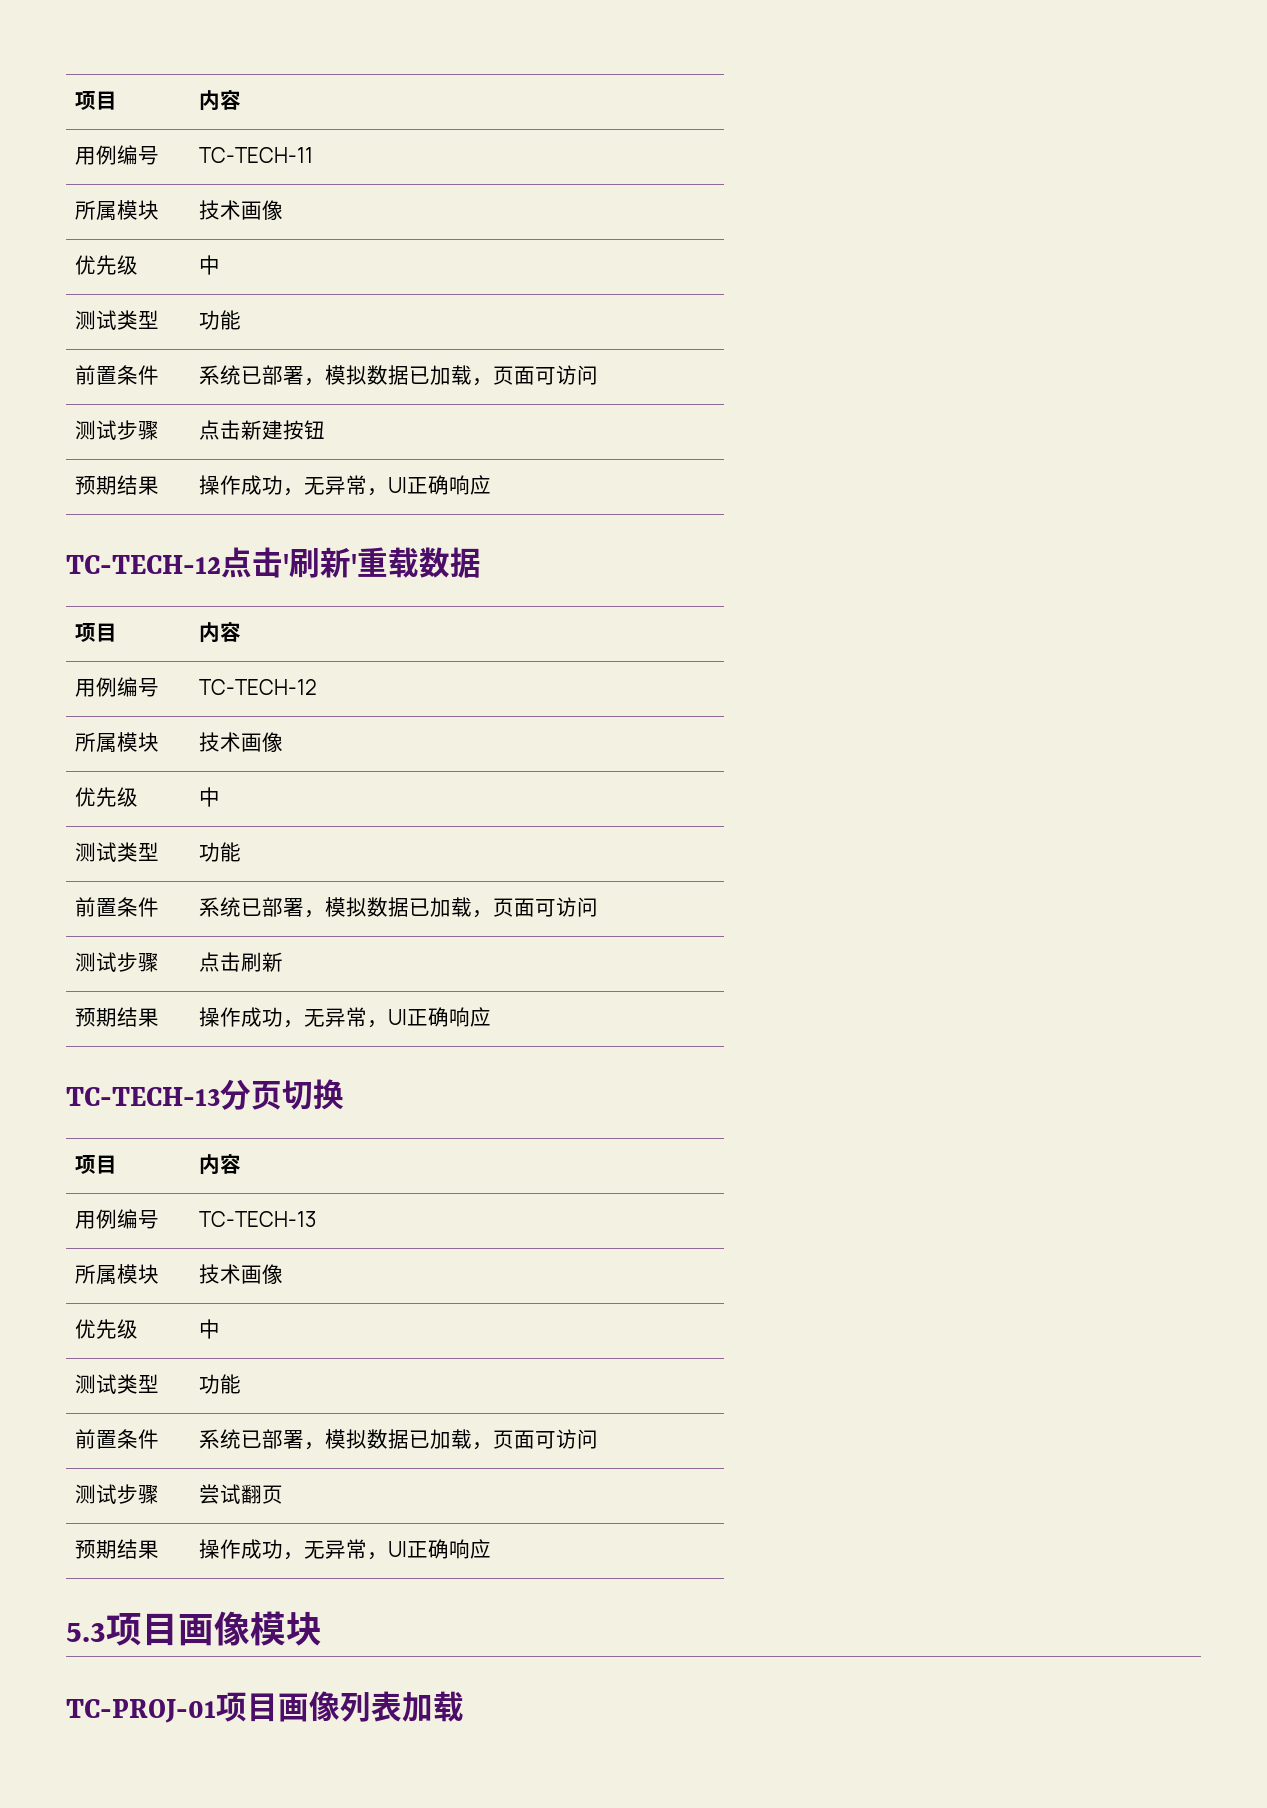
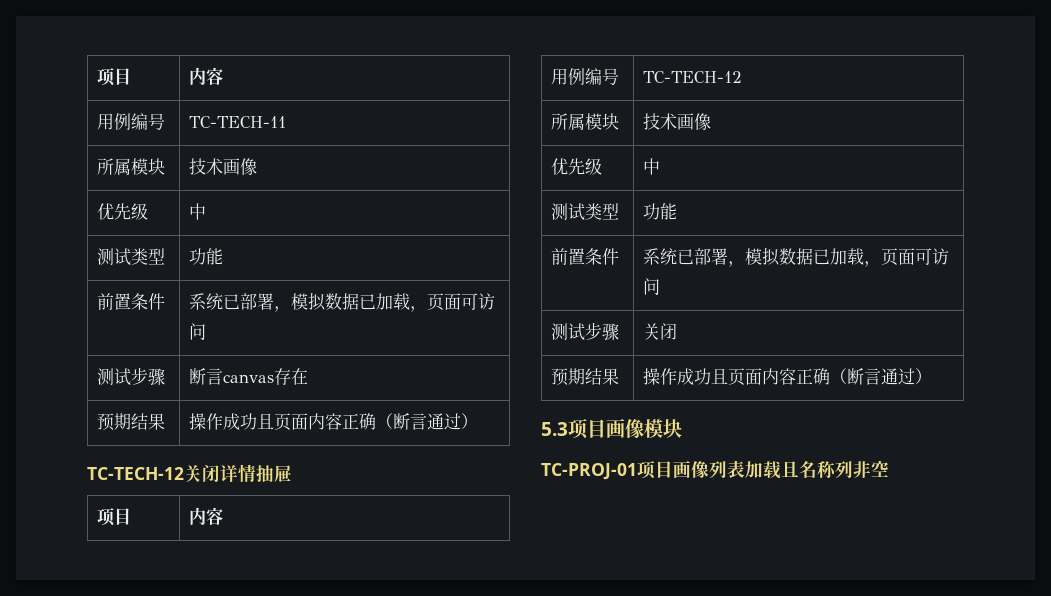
- 测试步骤 | 点击新建按钮
- 预期结果 | 操作成功，无异常，UI正确响应
- TC-TECH-12点击'刷新'重载数据
+ 测试步骤 | 断言canvas存在
+ 预期结果 | 操作成功且页面内容正确（断言通过）
+ TC-TECH-12关闭详情抽屉
- 测试步骤 | 点击刷新
- 预期结果 | 操作成功，无异常，UI正确响应
- TC-TECH-13分页切换
- 项目 | 内容
- 用例编号 | TC-TECH-13
- 所属模块 | 技术画像
- 优先级 | 中
- 测试类型 | 功能
- 前置条件 | 系统已部署，模拟数据已加载，页面可访问
- 测试步骤 | 尝试翻页
- 预期结果 | 操作成功，无异常，UI正确响应
+ 测试步骤 | 关闭
+ 预期结果 | 操作成功且页面内容正确（断言通过）
- TC-PROJ-01项目画像列表加载
+ TC-PROJ-01项目画像列表加载且名称列非空

